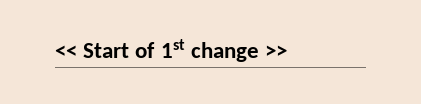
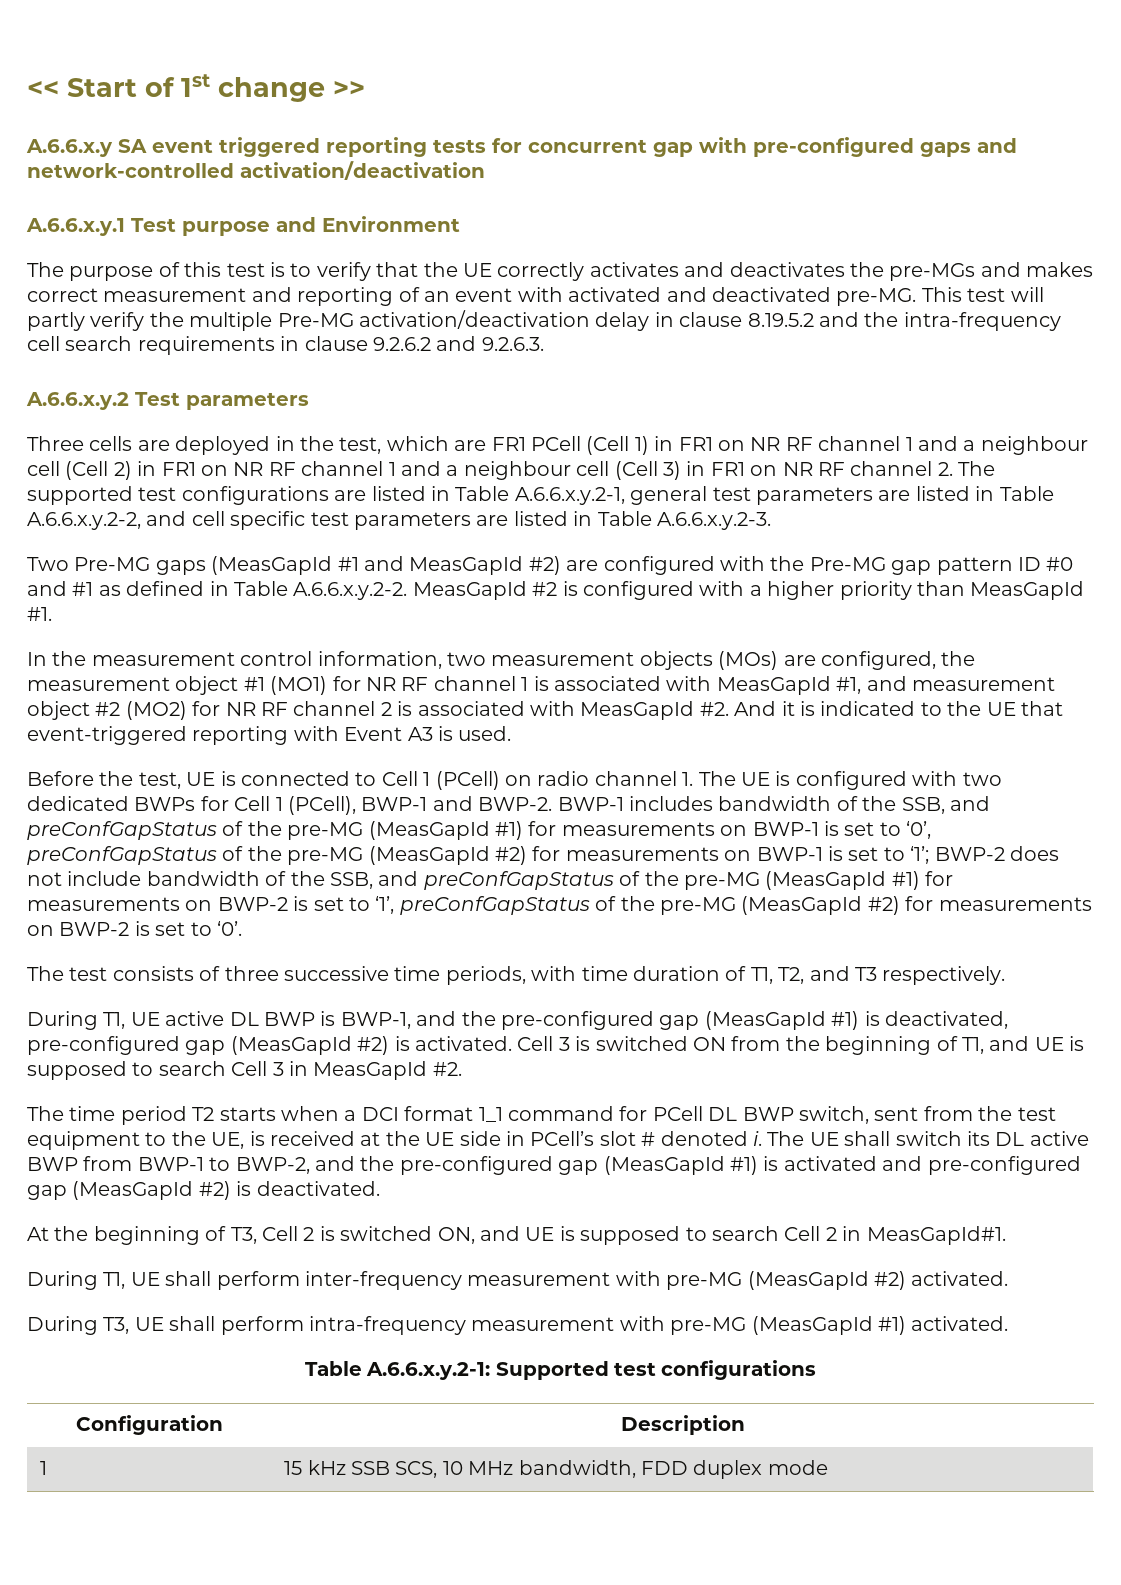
+ A.6.6.x.y SA event triggered reporting tests for concurrent gap with pre-configured gaps and network-controlled activation/deactivation
+ A.6.6.x.y.1 Test purpose and Environment
+ The purpose of this test is to verify that the UE correctly activates and deactivates the pre-MGs and makes correct measurement and reporting of an event with activated and deactivated pre-MG. This test will partly verify the multiple Pre-MG activation/deactivation delay in clause 8.19.5.2 and the intra-frequency cell search requirements in clause 9.2.6.2 and 9.2.6.3.
+ A.6.6.x.y.2 Test parameters
+ Three cells are deployed in the test, which are FR1 PCell (Cell 1) in FR1 on NR RF channel 1 and a neighbour cell (Cell 2) in FR1 on NR RF channel 1 and a neighbour cell (Cell 3) in FR1 on NR RF channel 2. The supported test configurations are listed in Table A.6.6.x.y.2-1, general test parameters are listed in Table A.6.6.x.y.2-2, and cell specific test parameters are listed in Table A.6.6.x.y.2-3.
+ Two Pre-MG gaps (MeasGapId #1 and MeasGapId #2) are configured with the Pre-MG gap pattern ID #0 and #1 as defined in Table A.6.6.x.y.2-2. MeasGapId #2 is configured with a higher priority than MeasGapId #1.
+ In the measurement control information, two measurement objects (MOs) are configured, the measurement object #1 (MO1) for NR RF channel 1 is associated with MeasGapId #1, and measurement object #2 (MO2) for NR RF channel 2 is associated with MeasGapId #2. And it is indicated to the UE that event-triggered reporting with Event A3 is used.
+ Before the test, UE is connected to Cell 1 (PCell) on radio channel 1. The UE is configured with two dedicated BWPs for Cell 1 (PCell), BWP-1 and BWP-2. BWP-1 includes bandwidth of the SSB, and preConfGapStatus of the pre-MG (MeasGapId #1) for measurements on BWP-1 is set to ‘0’, preConfGapStatus of the pre-MG (MeasGapId #2) for measurements on BWP-1 is set to ‘1’; BWP-2 does not include bandwidth of the SSB, and preConfGapStatus of the pre-MG (MeasGapId #1) for measurements on BWP-2 is set to ‘1’, preConfGapStatus of the pre-MG (MeasGapId #2) for measurements on BWP-2 is set to ‘0’.
+ The test consists of three successive time periods, with time duration of T1, T2, and T3 respectively.
+ During T1, UE active DL BWP is BWP-1, and the pre-configured gap (MeasGapId #1) is deactivated, pre-configured gap (MeasGapId #2) is activated. Cell 3 is switched ON from the beginning of T1, and UE is supposed to search Cell 3 in MeasGapId #2.
+ The time period T2 starts when a DCI format 1_1 command for PCell DL BWP switch, sent from the test equipment to the UE, is received at the UE side in PCell’s slot # denoted i. The UE shall switch its DL active BWP from BWP-1 to BWP-2, and the pre-configured gap (MeasGapId #1) is activated and pre-configured gap (MeasGapId #2) is deactivated.
+ At the beginning of T3, Cell 2 is switched ON, and UE is supposed to search Cell 2 in MeasGapId#1.
+ During T1, UE shall perform inter-frequency measurement with pre-MG (MeasGapId #2) activated.
+ During T3, UE shall perform intra-frequency measurement with pre-MG (MeasGapId #1) activated.
+ Table A.6.6.x.y.2-1: Supported test configurations
+ Configuration | Description
+ 1 | 15 kHz SSB SCS, 10 MHz bandwidth, FDD duplex mode

